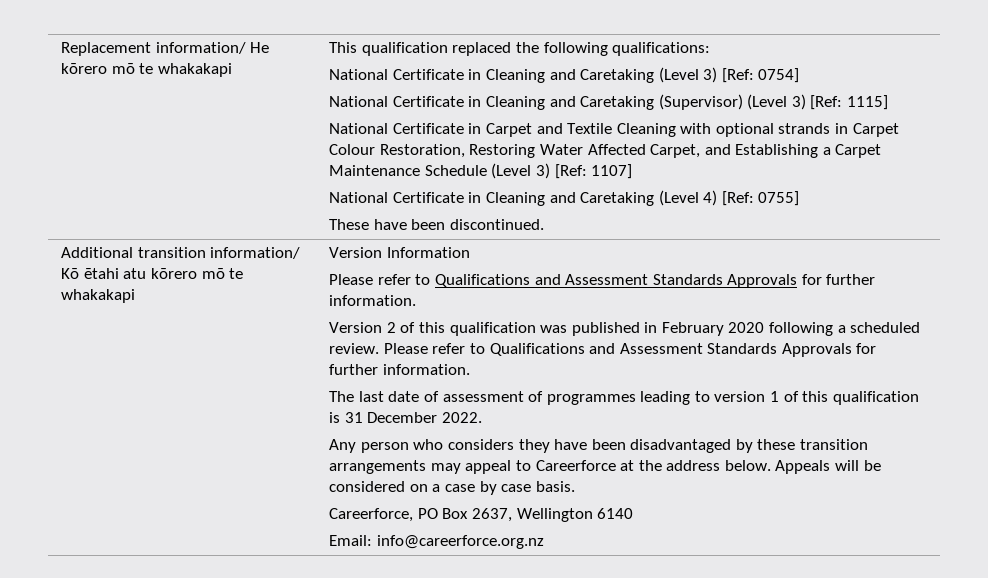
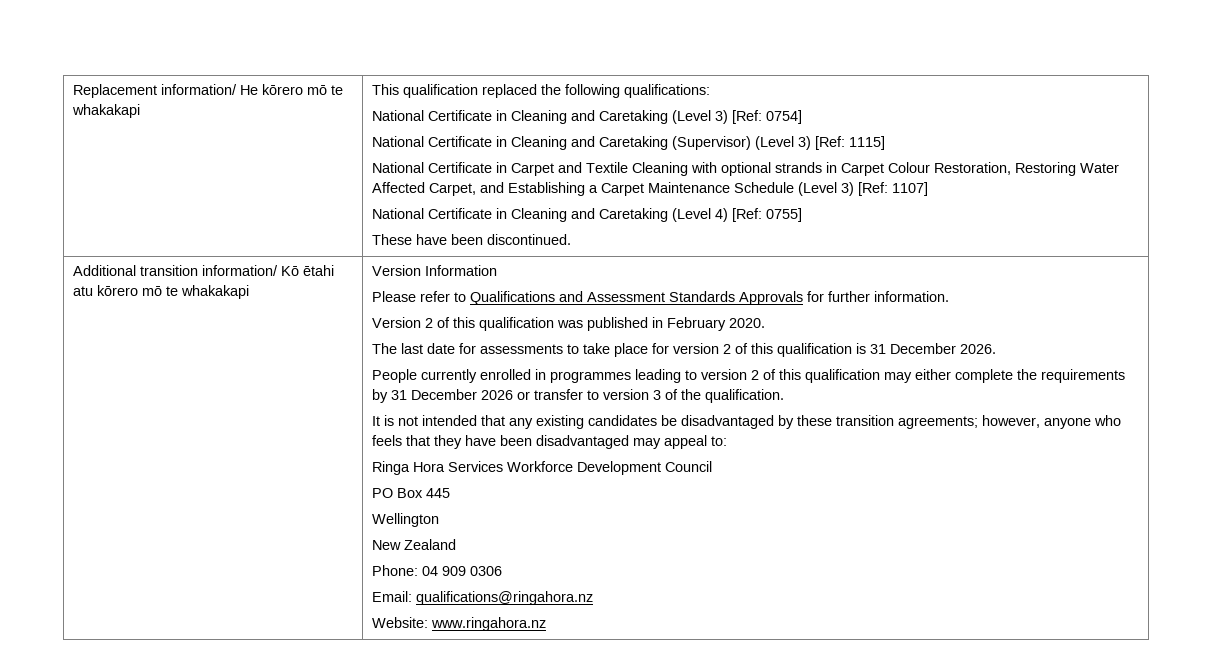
- Version 2 of this qualification was published in February 2020 following a scheduled review. Please refer to Qualifications and Assessment Standards Approvals for further information.
- The last date of assessment of programmes leading to version 1 of this qualification is 31 December 2022.
- Any person who considers they have been disadvantaged by these transition arrangements may appeal to Careerforce at the address below. Appeals will be considered on a case by case basis.
- Careerforce, PO Box 2637, Wellington 6140
- Email: info@careerforce.org.nz
+ Version 2 of this qualification was published in February 2020.
+ The last date for assessments to take place for version 2 of this qualification is 31 December 2026.
+ People currently enrolled in programmes leading to version 2 of this qualification may either complete the requirements by 31 December 2026 or transfer to version 3 of the qualification.
+ It is not intended that any existing candidates be disadvantaged by these transition agreements; however, anyone who feels that they have been disadvantaged may appeal to:
+ Ringa Hora Services Workforce Development Council
+ PO Box 445
+ Wellington
+ New Zealand
+ Phone: 04 909 0306
+ Email: qualifications@ringahora.nz
+ Website: www.ringahora.nz

